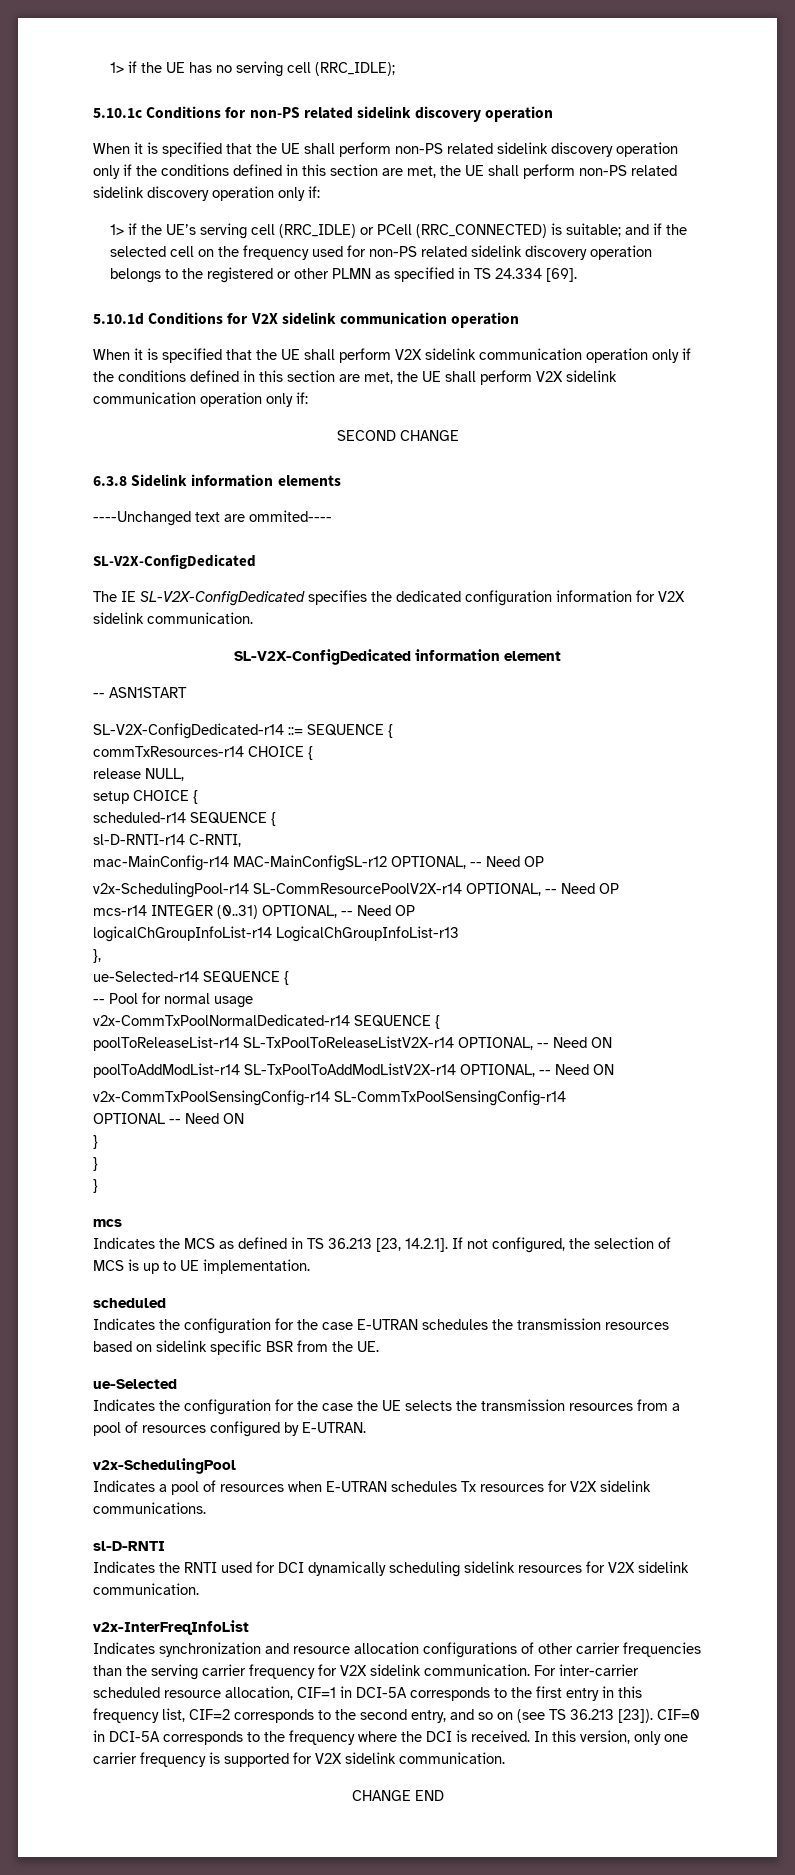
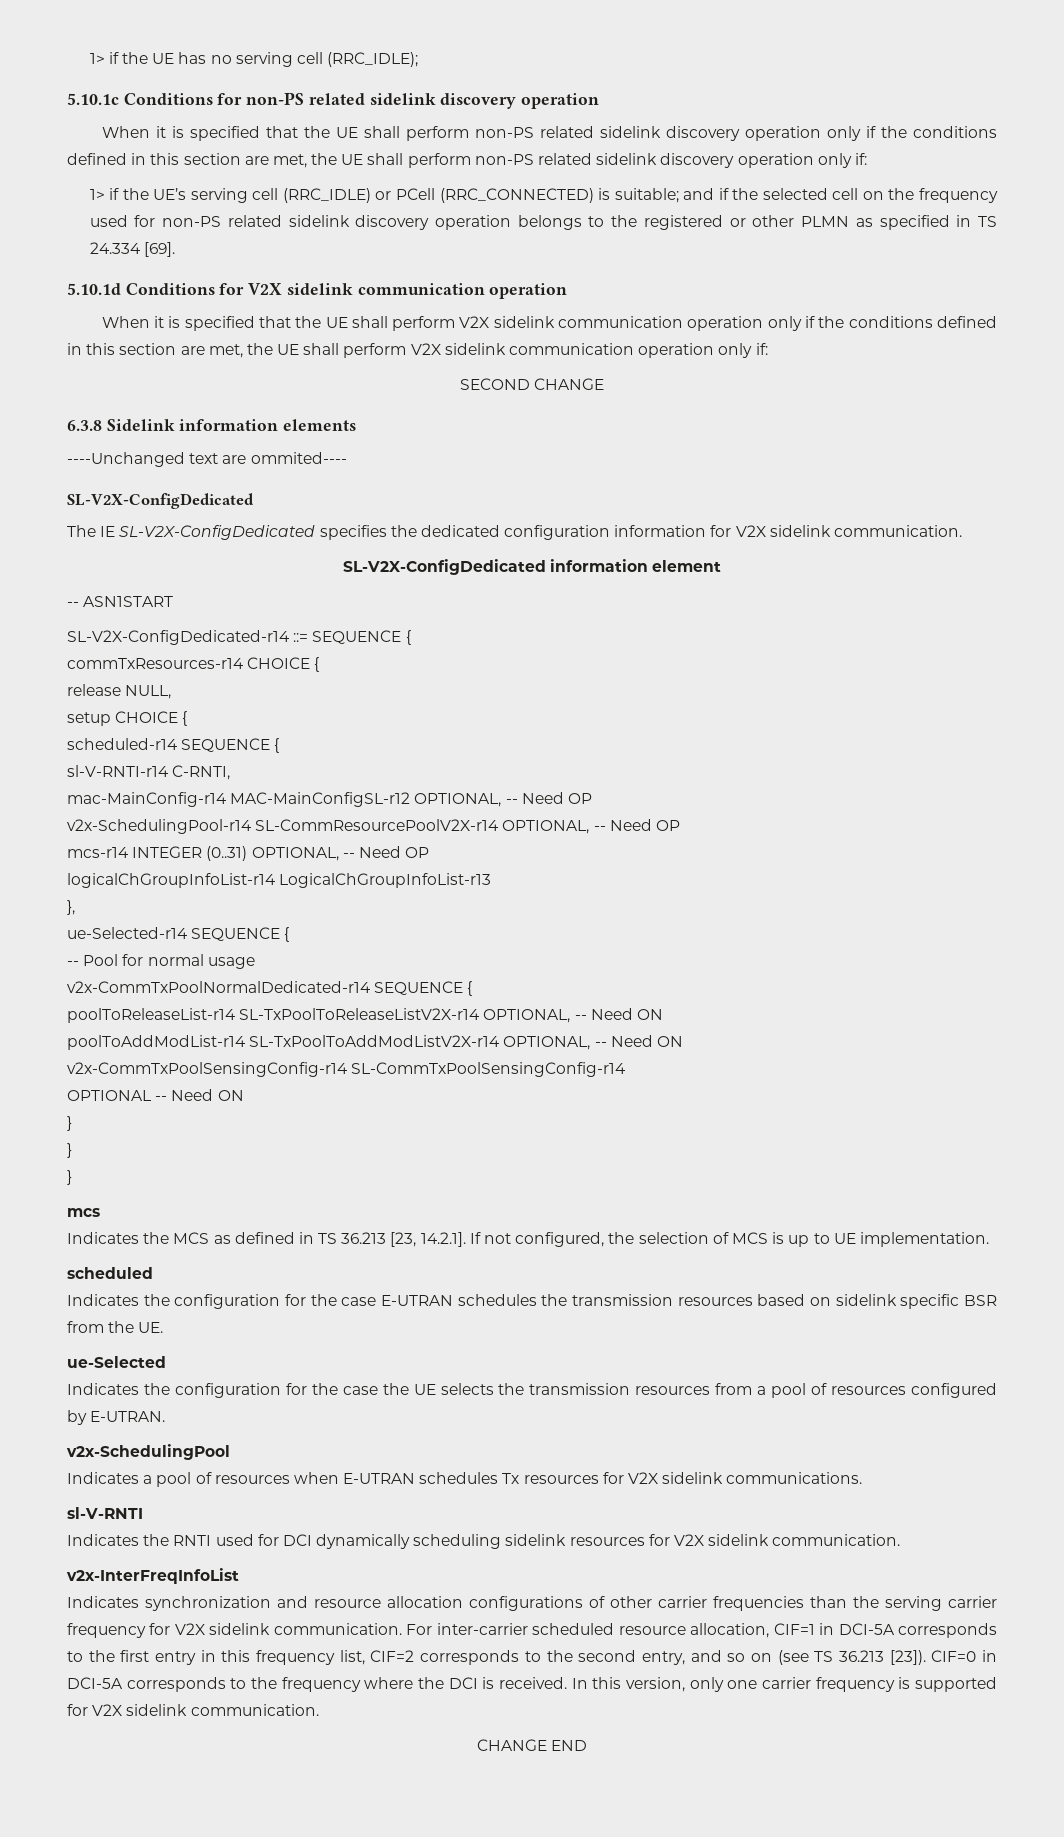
- sl-D-RNTI-r14 C-RNTI,
+ sl-V-RNTI-r14 C-RNTI,
- sl-D-RNTI
+ sl-V-RNTI

